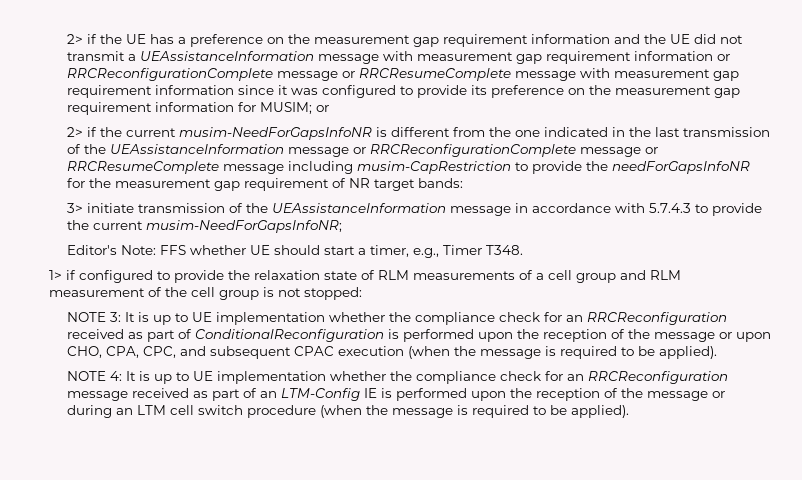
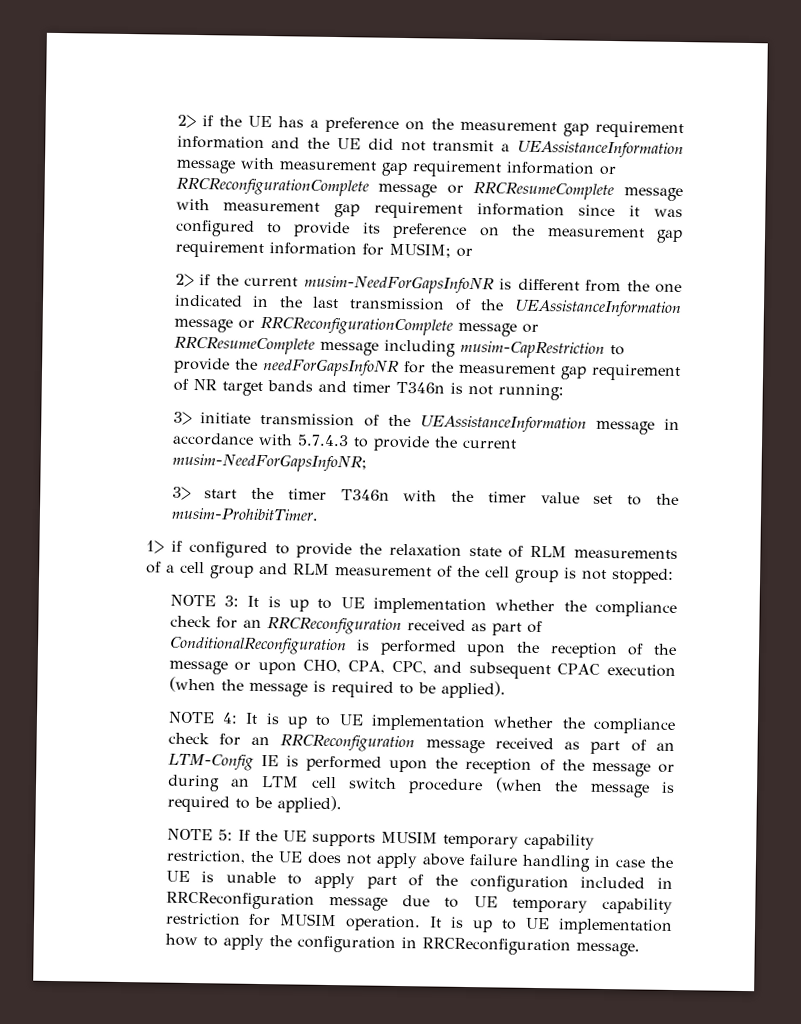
- 2> if the current musim-NeedForGapsInfoNR is different from the one indicated in the last transmission of the UEAssistanceInformation message or RRCReconfigurationComplete message or RRCResumeComplete message including musim-CapRestriction to provide the needForGapsInfoNR for the measurement gap requirement of NR target bands:
+ 2> if the current musim-NeedForGapsInfoNR is different from the one indicated in the last transmission of the UEAssistanceInformation message or RRCReconfigurationComplete message or RRCResumeComplete message including musim-CapRestriction to provide the needForGapsInfoNR for the measurement gap requirement of NR target bands and timer T346n is not running:
- Editor's Note: FFS whether UE should start a timer, e.g., Timer T348.
+ 3> start the timer T346n with the timer value set to the musim-ProhibitTimer.
+ NOTE 5: If the UE supports MUSIM temporary capability restriction, the UE does not apply above failure handling in case the UE is unable to apply part of the configuration included in RRCReconfiguration message due to UE temporary capability restriction for MUSIM operation. It is up to UE implementation how to apply the configuration in RRCReconfiguration message.

